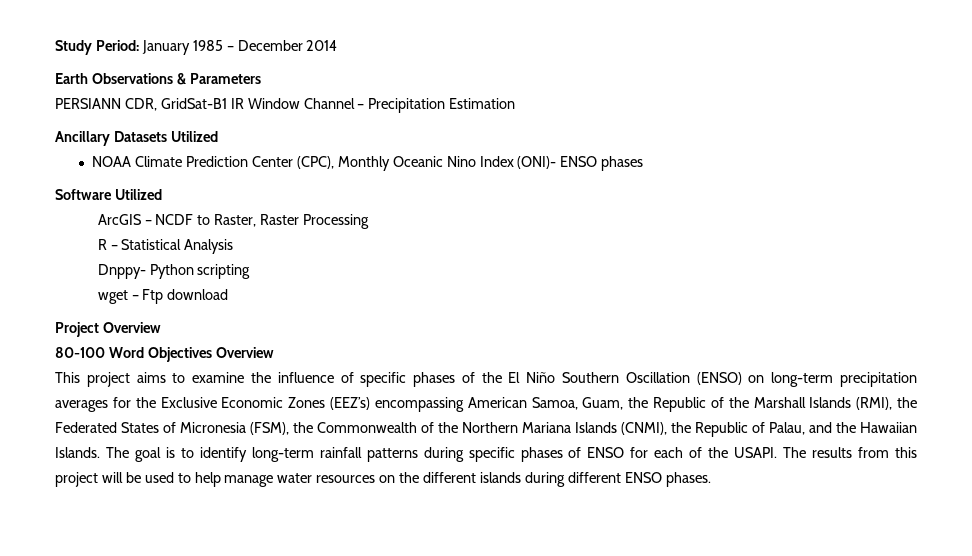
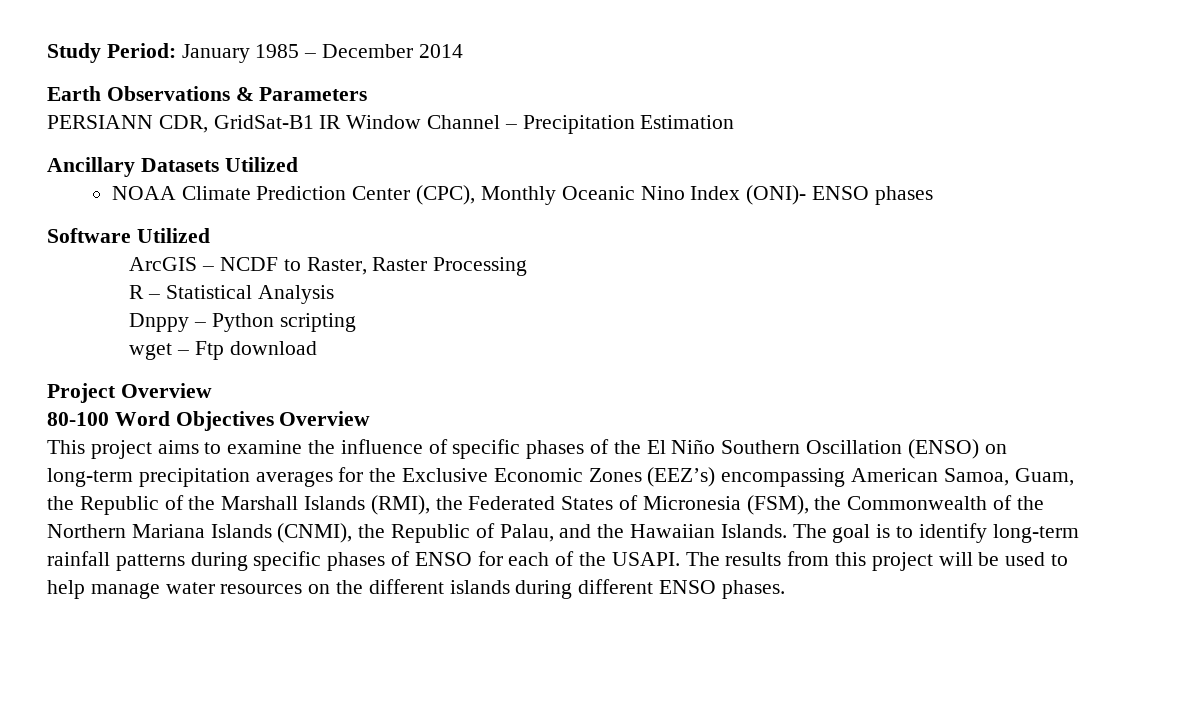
- Dnppy- Python scripting
+ Dnppy – Python scripting

